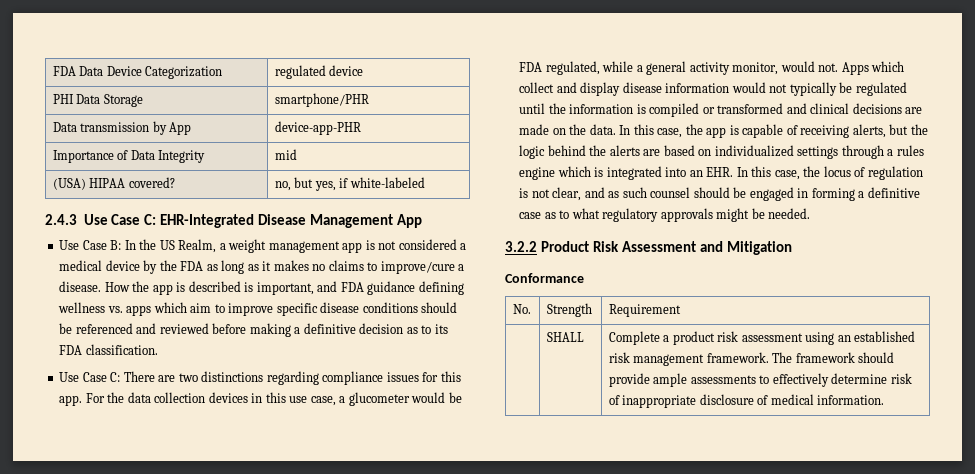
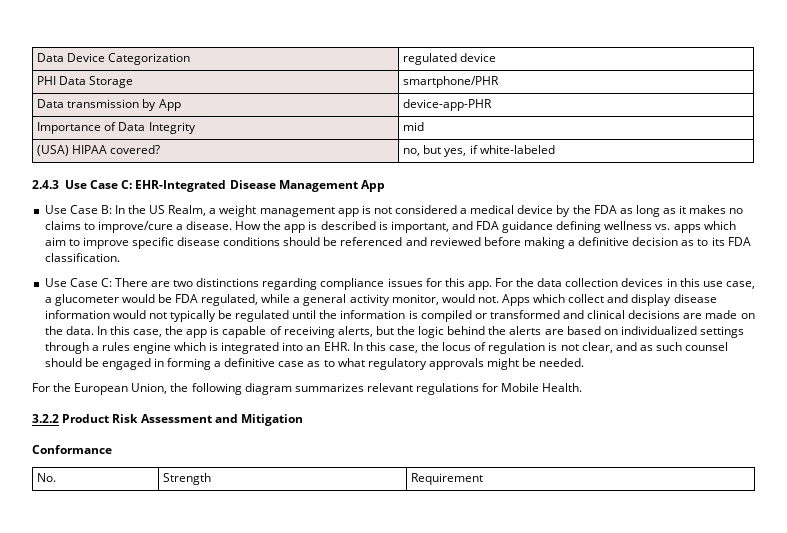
- FDA Data Device Categorization | regulated device
+ Data Device Categorization | regulated device
+ For the European Union, the following diagram summarizes relevant regulations for Mobile Health.
- | SHALL | Complete a product risk assessment using an established risk management framework. The framework should provide ample assessments to effectively determine risk of inappropriate disclosure of medical information.

